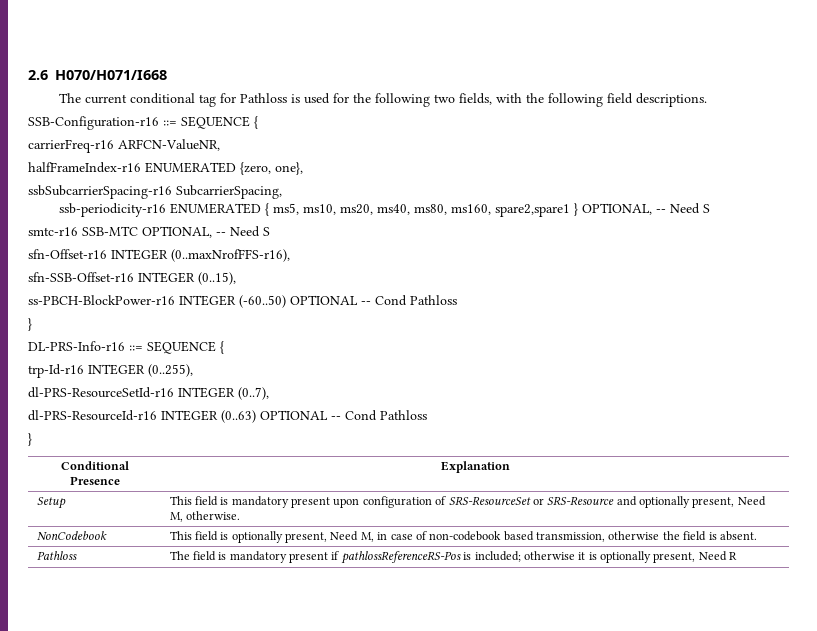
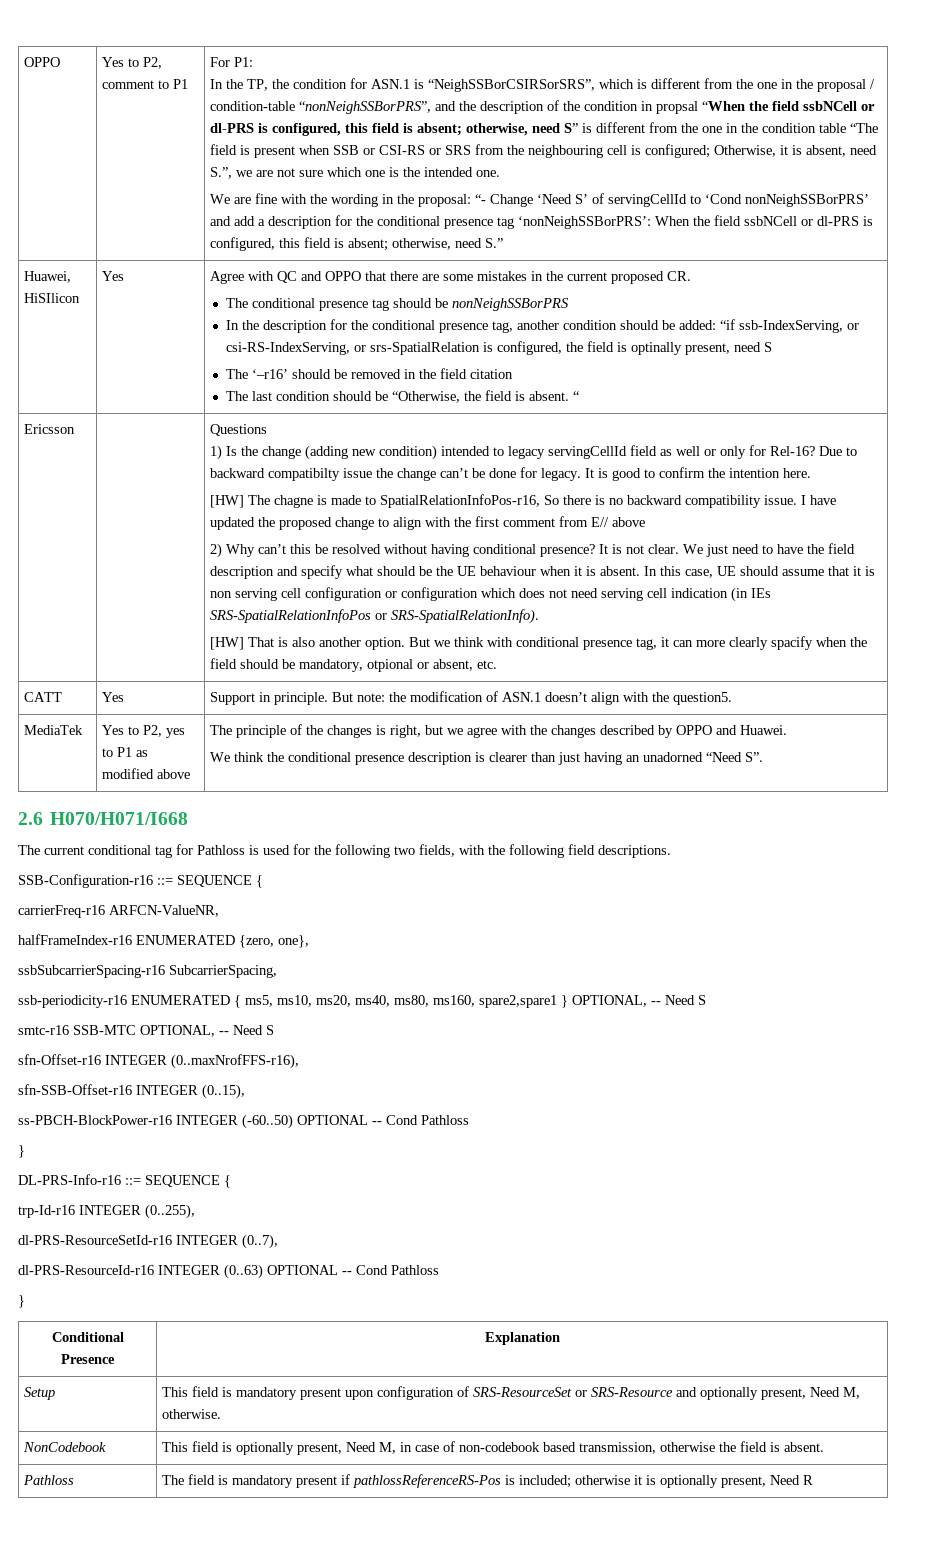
+ OPPO | Yes to P2, comment to P1 | For P1:
+ In the TP, the condition for ASN.1 is “NeighSSBorCSIRSorSRS”, which is different from the one in the proposal / condition-table “nonNeighSSBorPRS”, and the description of the condition in propsal “When the field ssbNCell or dl-PRS is configured, this field is absent; otherwise, need S” is different from the one in the condition table “The field is present when SSB or CSI-RS or SRS from the neighbouring cell is configured; Otherwise, it is absent, need S.”, we are not sure which one is the intended one.
+ We are fine with the wording in the proposal: “- Change ‘Need S’ of servingCellId to ‘Cond nonNeighSSBorPRS’ and add a description for the conditional presence tag ‘nonNeighSSBorPRS’: When the field ssbNCell or dl-PRS is configured, this field is absent; otherwise, need S.”
+ Huawei, HiSIlicon | Yes | Agree with QC and OPPO that there are some mistakes in the current proposed CR.
+ The conditional presence tag should be nonNeighSSBorPRS
+ In the description for the conditional presence tag, another condition should be added: “if ssb-IndexServing, or csi-RS-IndexServing, or srs-SpatialRelation is configured, the field is optinally present, need S
+ The ‘–r16’ should be removed in the field citation
+ The last condition should be “Otherwise, the field is absent. “
+ Ericsson | | Questions
+ 1) Is the change (adding new condition) intended to legacy servingCellId field as well or only for Rel-16? Due to backward compatibilty issue the change can’t be done for legacy. It is good to confirm the intention here.
+ [HW] The chagne is made to SpatialRelationInfoPos-r16, So there is no backward compatibility issue. I have updated the proposed change to align with the first comment from E// above
+ 2) Why can’t this be resolved without having conditional presence? It is not clear. We just need to have the field description and specify what should be the UE behaviour when it is absent. In this case, UE should assume that it is non serving cell configuration or configuration which does not need serving cell indication (in IEs SRS-SpatialRelationInfoPos or SRS-SpatialRelationInfo).
+ [HW] That is also another option. But we think with conditional presence tag, it can more clearly spacify when the field should be mandatory, otpional or absent, etc.
+ CATT | Yes | Support in principle. But note: the modification of ASN.1 doesn’t align with the question5.
+ MediaTek | Yes to P2, yes to P1 as modified above | The principle of the changes is right, but we agree with the changes described by OPPO and Huawei.
+ We think the conditional presence description is clearer than just having an unadorned “Need S”.

